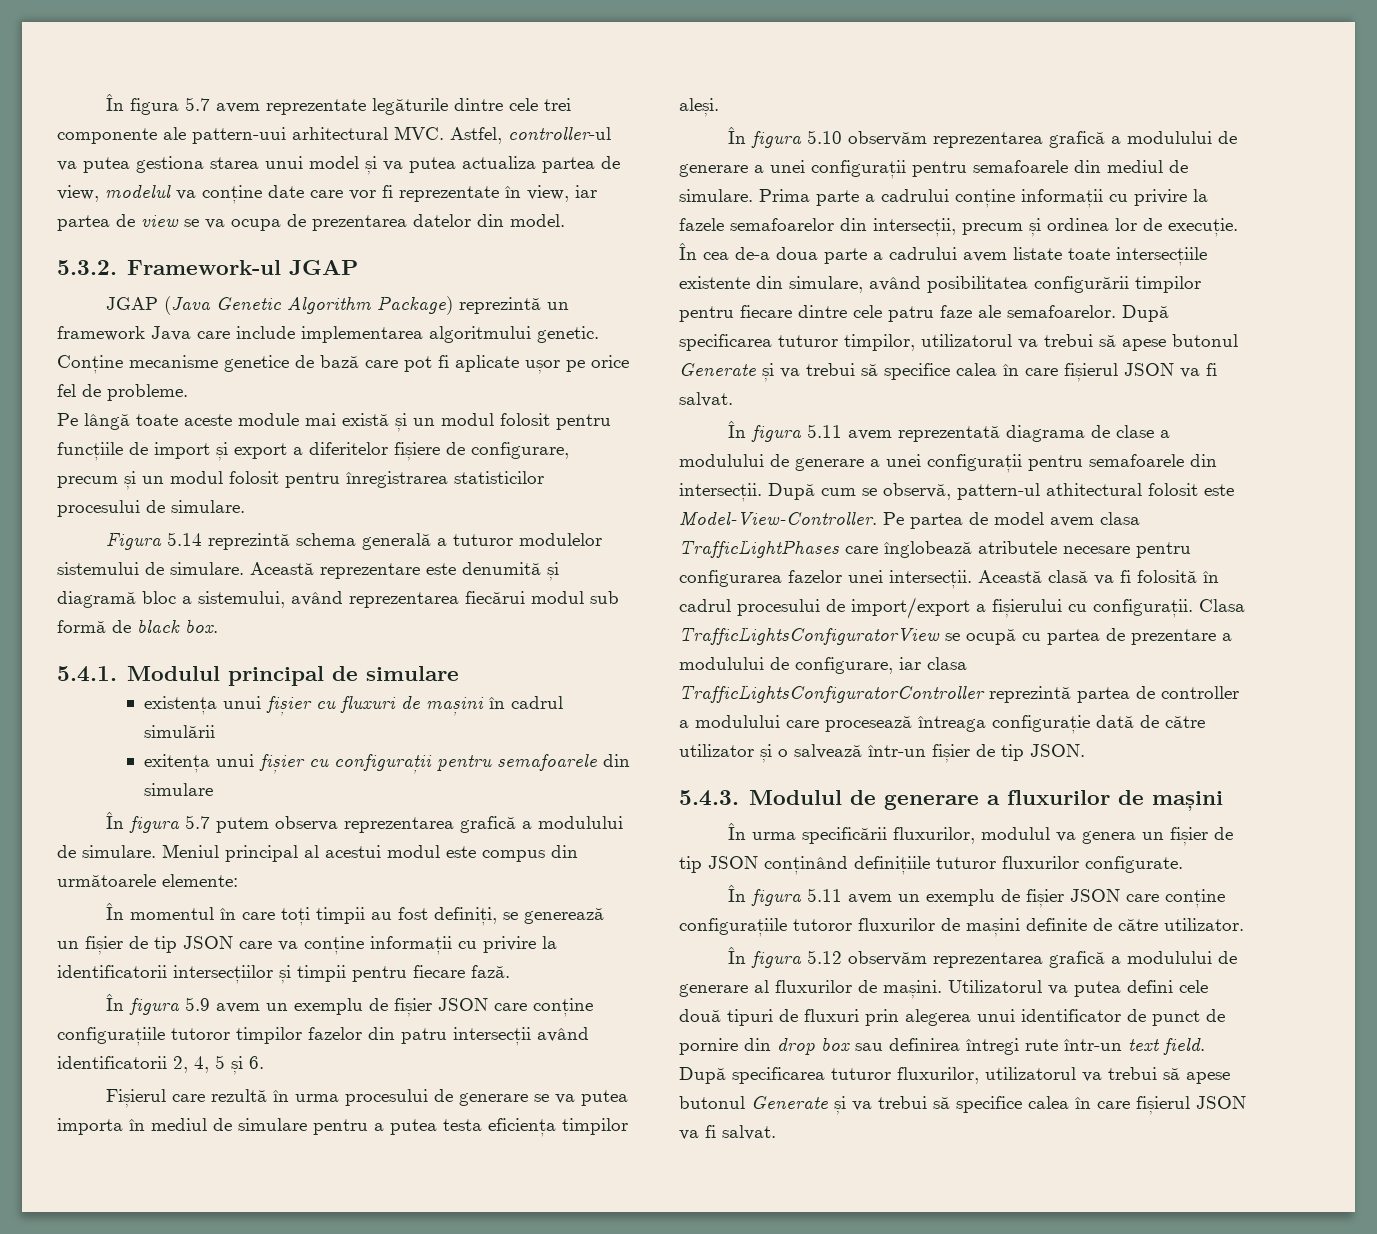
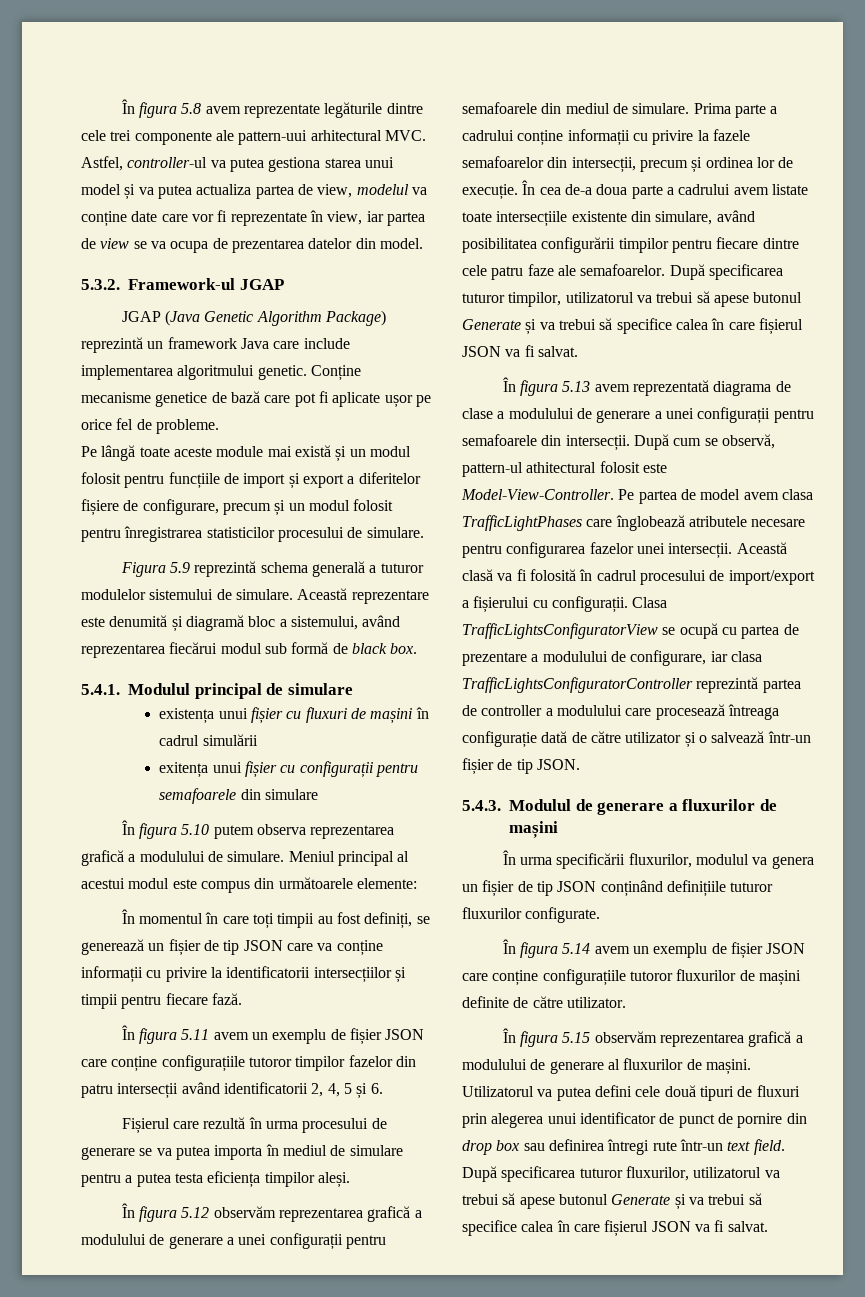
- În figura 5.7 avem reprezentate legăturile dintre cele trei componente ale pattern-uui arhitectural MVC. Astfel, controller-ul va putea gestiona starea unui model și va putea actualiza partea de view, modelul va conține date care vor fi reprezentate în view, iar partea de view se va ocupa de prezentarea datelor din model.
+ În figura 5.8 avem reprezentate legăturile dintre cele trei componente ale pattern-uui arhitectural MVC. Astfel, controller-ul va putea gestiona starea unui model și va putea actualiza partea de view, modelul va conține date care vor fi reprezentate în view, iar partea de view se va ocupa de prezentarea datelor din model.
- Figura 5.14 reprezintă schema generală a tuturor modulelor sistemului de simulare.
+ Figura 5.9 reprezintă schema generală a tuturor modulelor sistemului de simulare.
- În figura 5.7 putem observa reprezentarea grafică a modulului de simulare.
+ În figura 5.10 putem observa reprezentarea grafică a modulului de simulare.
- În figura 5.9 avem un exemplu de fișier JSON care conține configurațiile tutoror timpilor fazelor din patru intersecții având identificatorii 2, 4, 5 și 6.
+ În figura 5.11 avem un exemplu de fișier JSON care conține configurațiile tutoror timpilor fazelor din patru intersecții având identificatorii 2, 4, 5 și 6.
- În figura 5.10 observăm reprezentarea grafică a modulului de generare a unei configurații pentru semafoarele din mediul de simulare.
+ În figura 5.12 observăm reprezentarea grafică a modulului de generare a unei configurații pentru semafoarele din mediul de simulare.
- În figura 5.11 avem reprezentată diagrama de clase a modulului de generare a unei configurații pentru semafoarele din intersecții.
+ În figura 5.13 avem reprezentată diagrama de clase a modulului de generare a unei configurații pentru semafoarele din intersecții.
- În figura 5.11 avem un exemplu de fișier JSON care conține configurațiile tutoror fluxurilor de mașini definite de către utilizator.
+ În figura 5.14 avem un exemplu de fișier JSON care conține configurațiile tutoror fluxurilor de mașini definite de către utilizator.
- În figura 5.12 observăm reprezentarea grafică a modulului de generare al fluxurilor de mașini.
+ În figura 5.15 observăm reprezentarea grafică a modulului de generare al fluxurilor de mașini.

